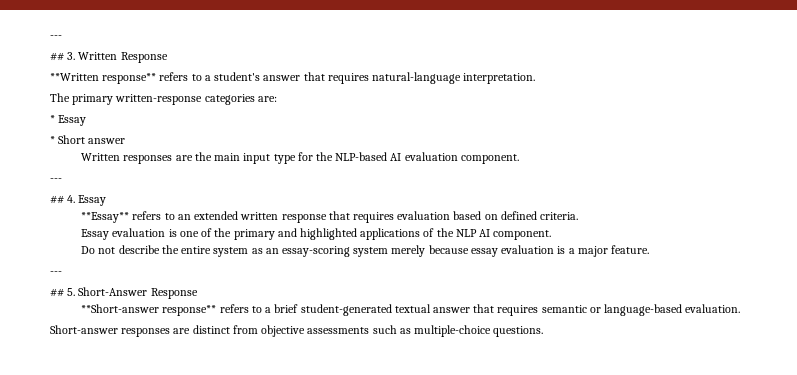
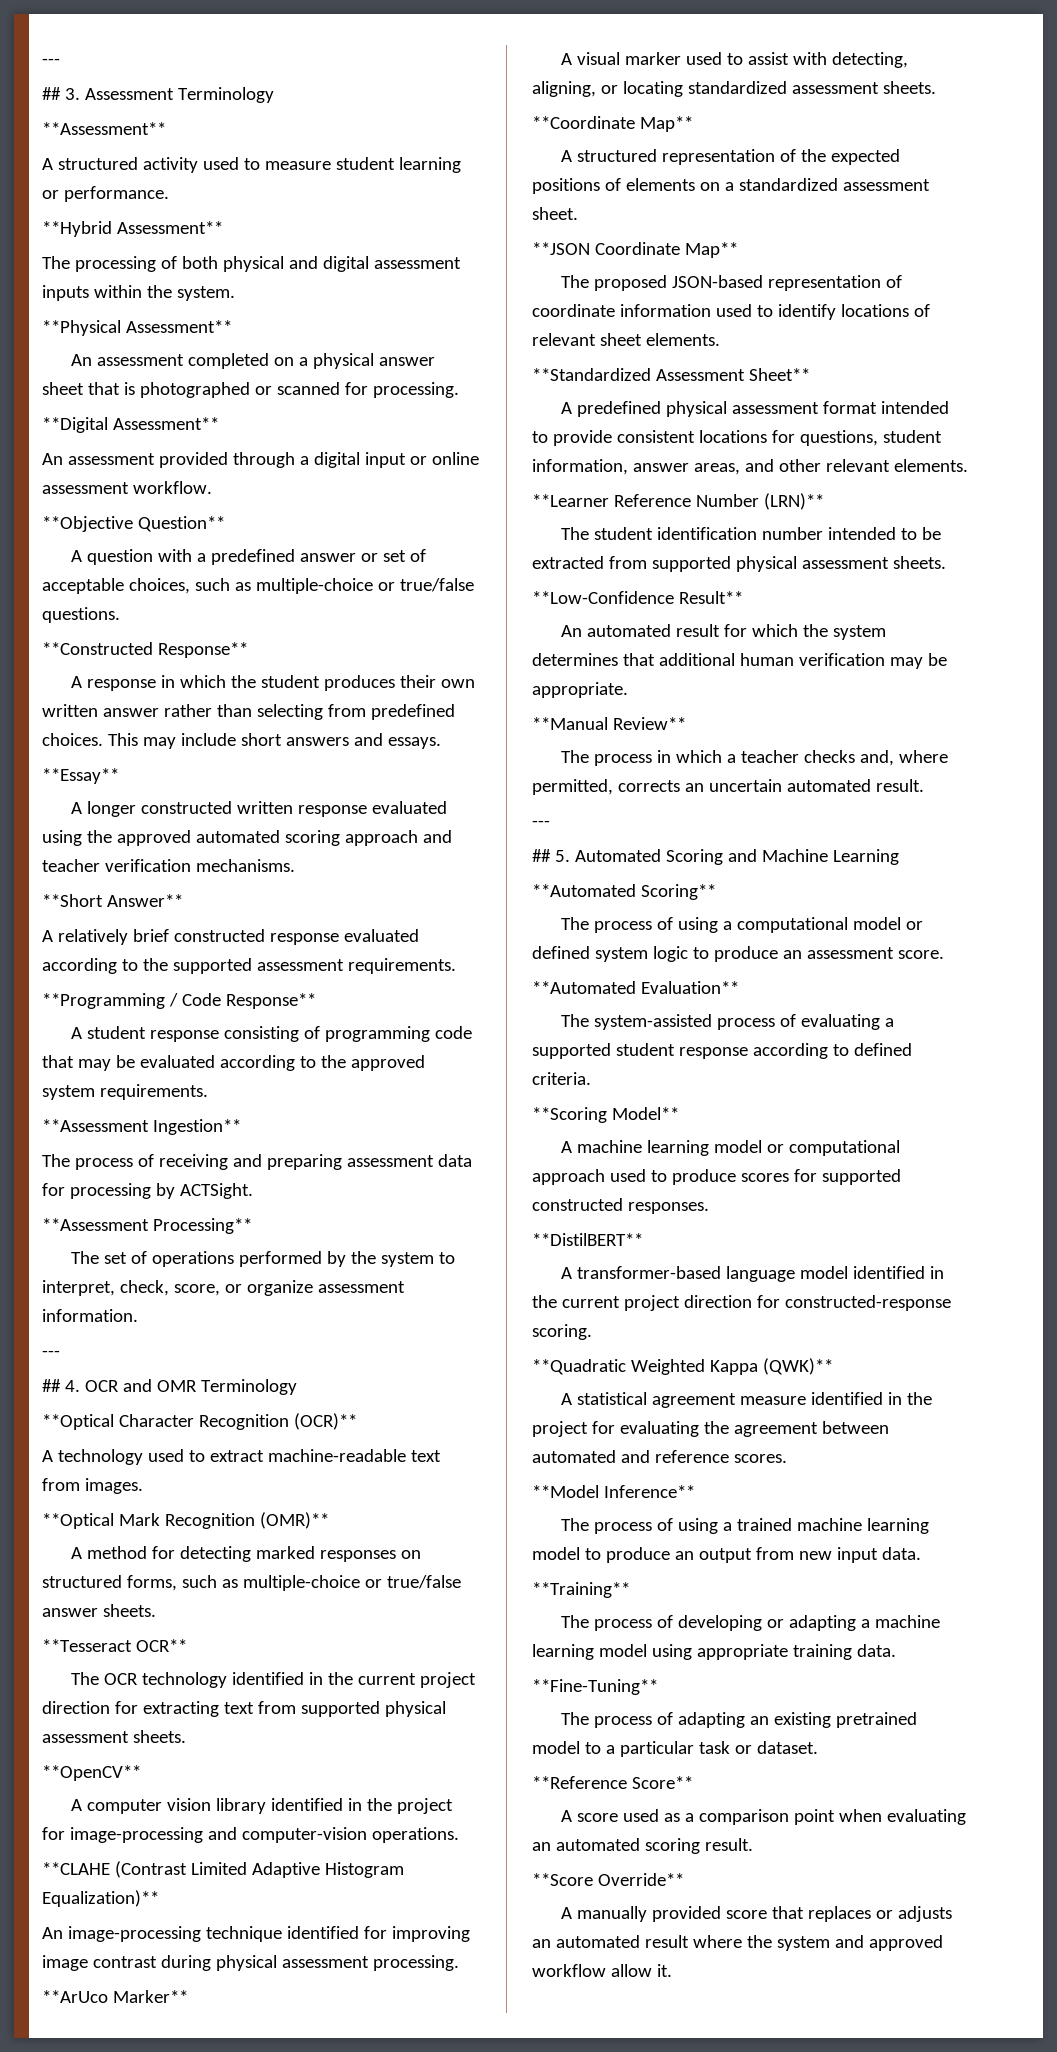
- ## 3. Written Response
- **Written response** refers to a student's answer that requires natural-language interpretation.
- The primary written-response categories are:
- * Essay
- * Short answer
- Written responses are the main input type for the NLP-based AI evaluation component.
+ ## 3. Assessment Terminology
+ **Assessment**
+ A structured activity used to measure student learning or performance.
+ **Hybrid Assessment**
+ The processing of both physical and digital assessment inputs within the system.
+ **Physical Assessment**
+ An assessment completed on a physical answer sheet that is photographed or scanned for processing.
+ **Digital Assessment**
+ An assessment provided through a digital input or online assessment workflow.
+ **Objective Question**
+ A question with a predefined answer or set of acceptable choices, such as multiple-choice or true/false questions.
+ **Constructed Response**
+ A response in which the student produces their own written answer rather than selecting from predefined choices. This may include short answers and essays.
+ **Essay**
+ A longer constructed written response evaluated using the approved automated scoring approach and teacher verification mechanisms.
+ **Short Answer**
+ A relatively brief constructed response evaluated according to the supported assessment requirements.
+ **Programming / Code Response**
+ A student response consisting of programming code that may be evaluated according to the approved system requirements.
+ **Assessment Ingestion**
+ The process of receiving and preparing assessment data for processing by ACTSight.
+ **Assessment Processing**
+ The set of operations performed by the system to interpret, check, score, or organize assessment information.
  ---
- ## 4. Essay
- **Essay** refers to an extended written response that requires evaluation based on defined criteria.
- Essay evaluation is one of the primary and highlighted applications of the NLP AI component.
- Do not describe the entire system as an essay-scoring system merely because essay evaluation is a major feature.
+ ## 4. OCR and OMR Terminology
+ **Optical Character Recognition (OCR)**
+ A technology used to extract machine-readable text from images.
+ **Optical Mark Recognition (OMR)**
+ A method for detecting marked responses on structured forms, such as multiple-choice or true/false answer sheets.
+ **Tesseract OCR**
+ The OCR technology identified in the current project direction for extracting text from supported physical assessment sheets.
+ **OpenCV**
+ A computer vision library identified in the project for image-processing and computer-vision operations.
+ **CLAHE (Contrast Limited Adaptive Histogram Equalization)**
+ An image-processing technique identified for improving image contrast during physical assessment processing.
+ **ArUco Marker**
+ A visual marker used to assist with detecting, aligning, or locating standardized assessment sheets.
+ **Coordinate Map**
+ A structured representation of the expected positions of elements on a standardized assessment sheet.
+ **JSON Coordinate Map**
+ The proposed JSON-based representation of coordinate information used to identify locations of relevant sheet elements.
+ **Standardized Assessment Sheet**
+ A predefined physical assessment format intended to provide consistent locations for questions, student information, answer areas, and other relevant elements.
+ **Learner Reference Number (LRN)**
+ The student identification number intended to be extracted from supported physical assessment sheets.
+ **Low-Confidence Result**
+ An automated result for which the system determines that additional human verification may be appropriate.
+ **Manual Review**
+ The process in which a teacher checks and, where permitted, corrects an uncertain automated result.
  ---
- ## 5. Short-Answer Response
- **Short-answer response** refers to a brief student-generated textual answer that requires semantic or language-based evaluation.
- Short-answer responses are distinct from objective assessments such as multiple-choice questions.
+ ## 5. Automated Scoring and Machine Learning
+ **Automated Scoring**
+ The process of using a computational model or defined system logic to produce an assessment score.
+ **Automated Evaluation**
+ The system-assisted process of evaluating a supported student response according to defined criteria.
+ **Scoring Model**
+ A machine learning model or computational approach used to produce scores for supported constructed responses.
+ **DistilBERT**
+ A transformer-based language model identified in the current project direction for constructed-response scoring.
+ **Quadratic Weighted Kappa (QWK)**
+ A statistical agreement measure identified in the project for evaluating the agreement between automated and reference scores.
+ **Model Inference**
+ The process of using a trained machine learning model to produce an output from new input data.
+ **Training**
+ The process of developing or adapting a machine learning model using appropriate training data.
+ **Fine-Tuning**
+ The process of adapting an existing pretrained model to a particular task or dataset.
+ **Reference Score**
+ A score used as a comparison point when evaluating an automated scoring result.
+ **Score Override**
+ A manually provided score that replaces or adjusts an automated result where the system and approved workflow allow it.

